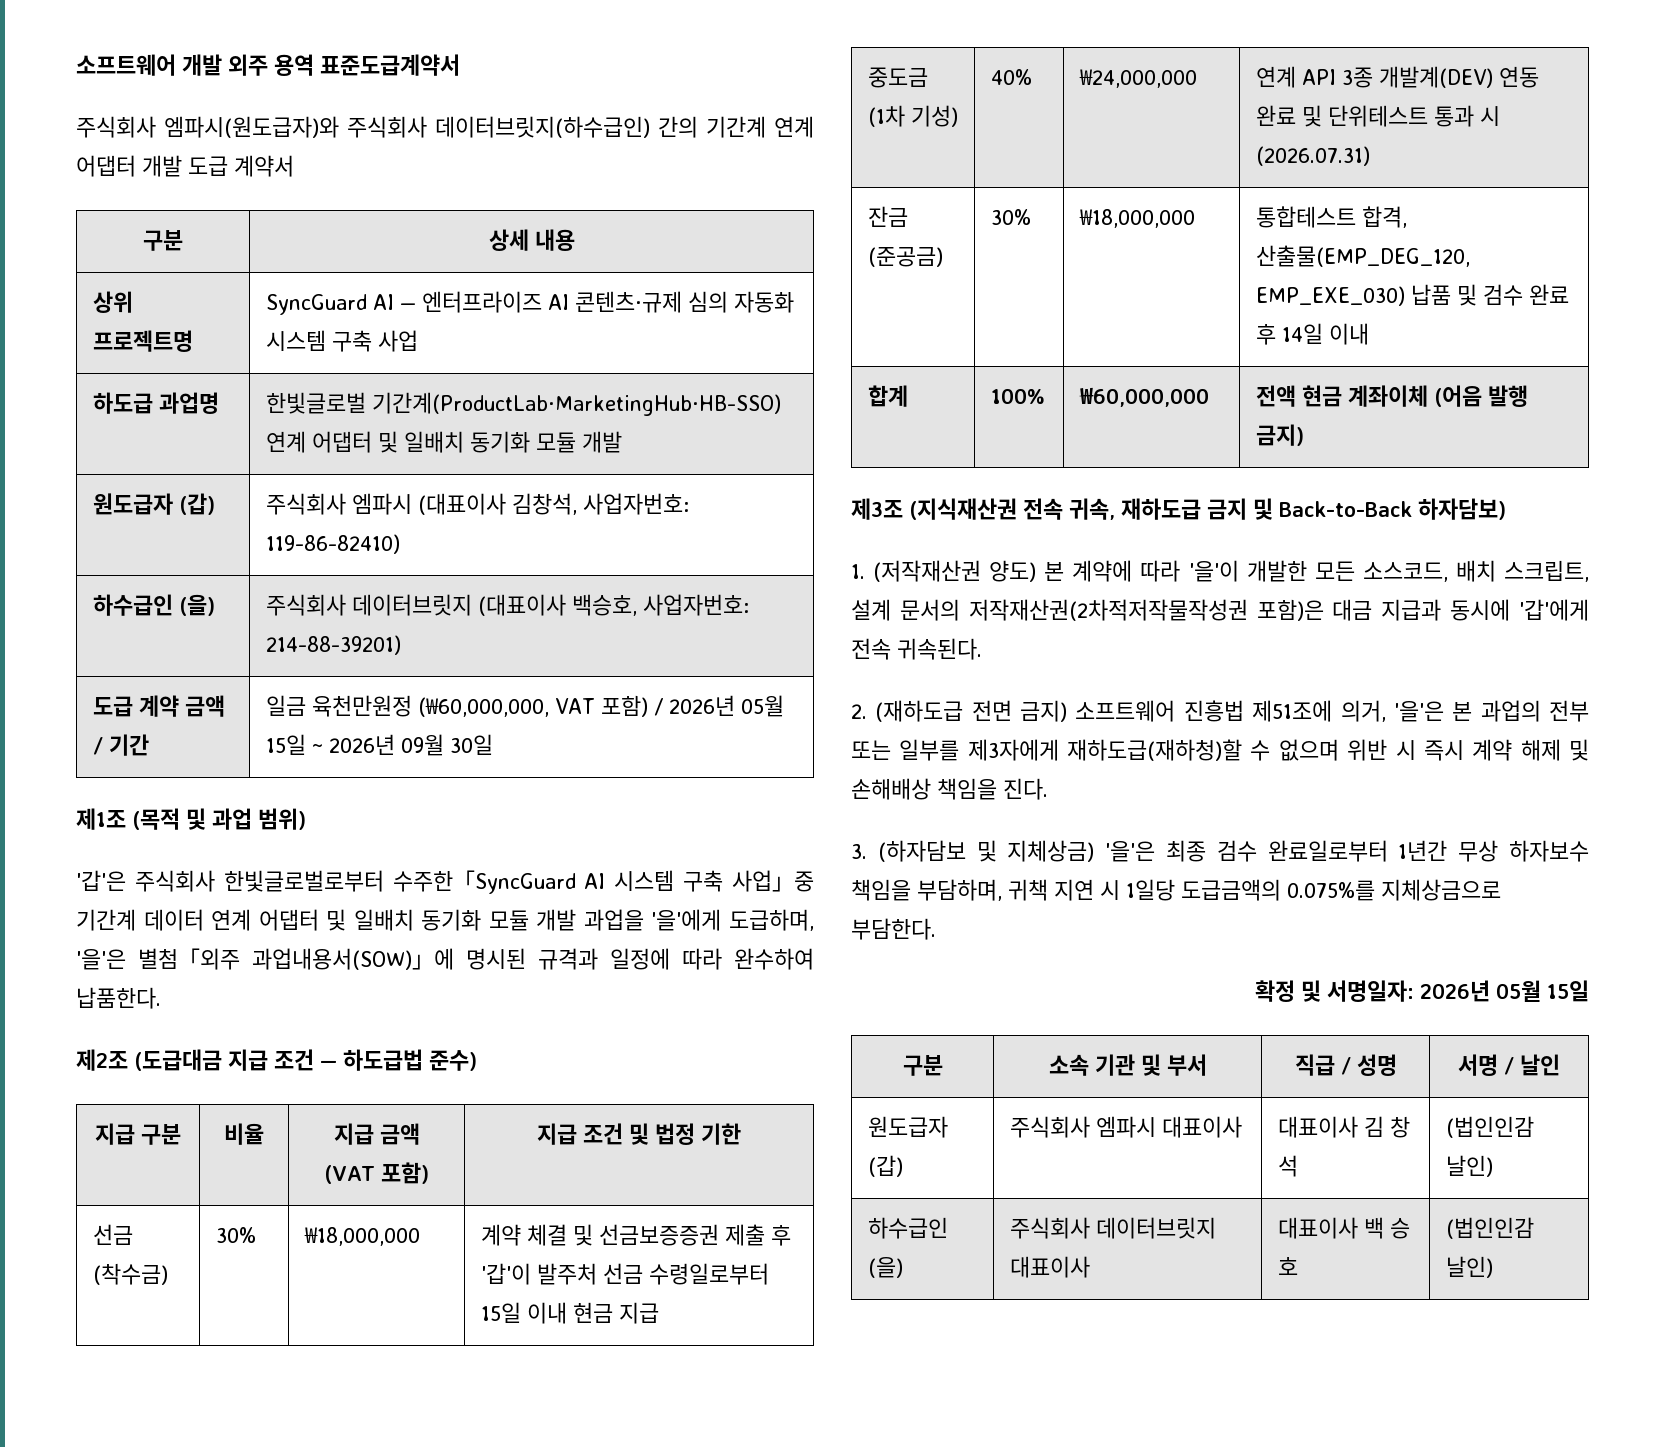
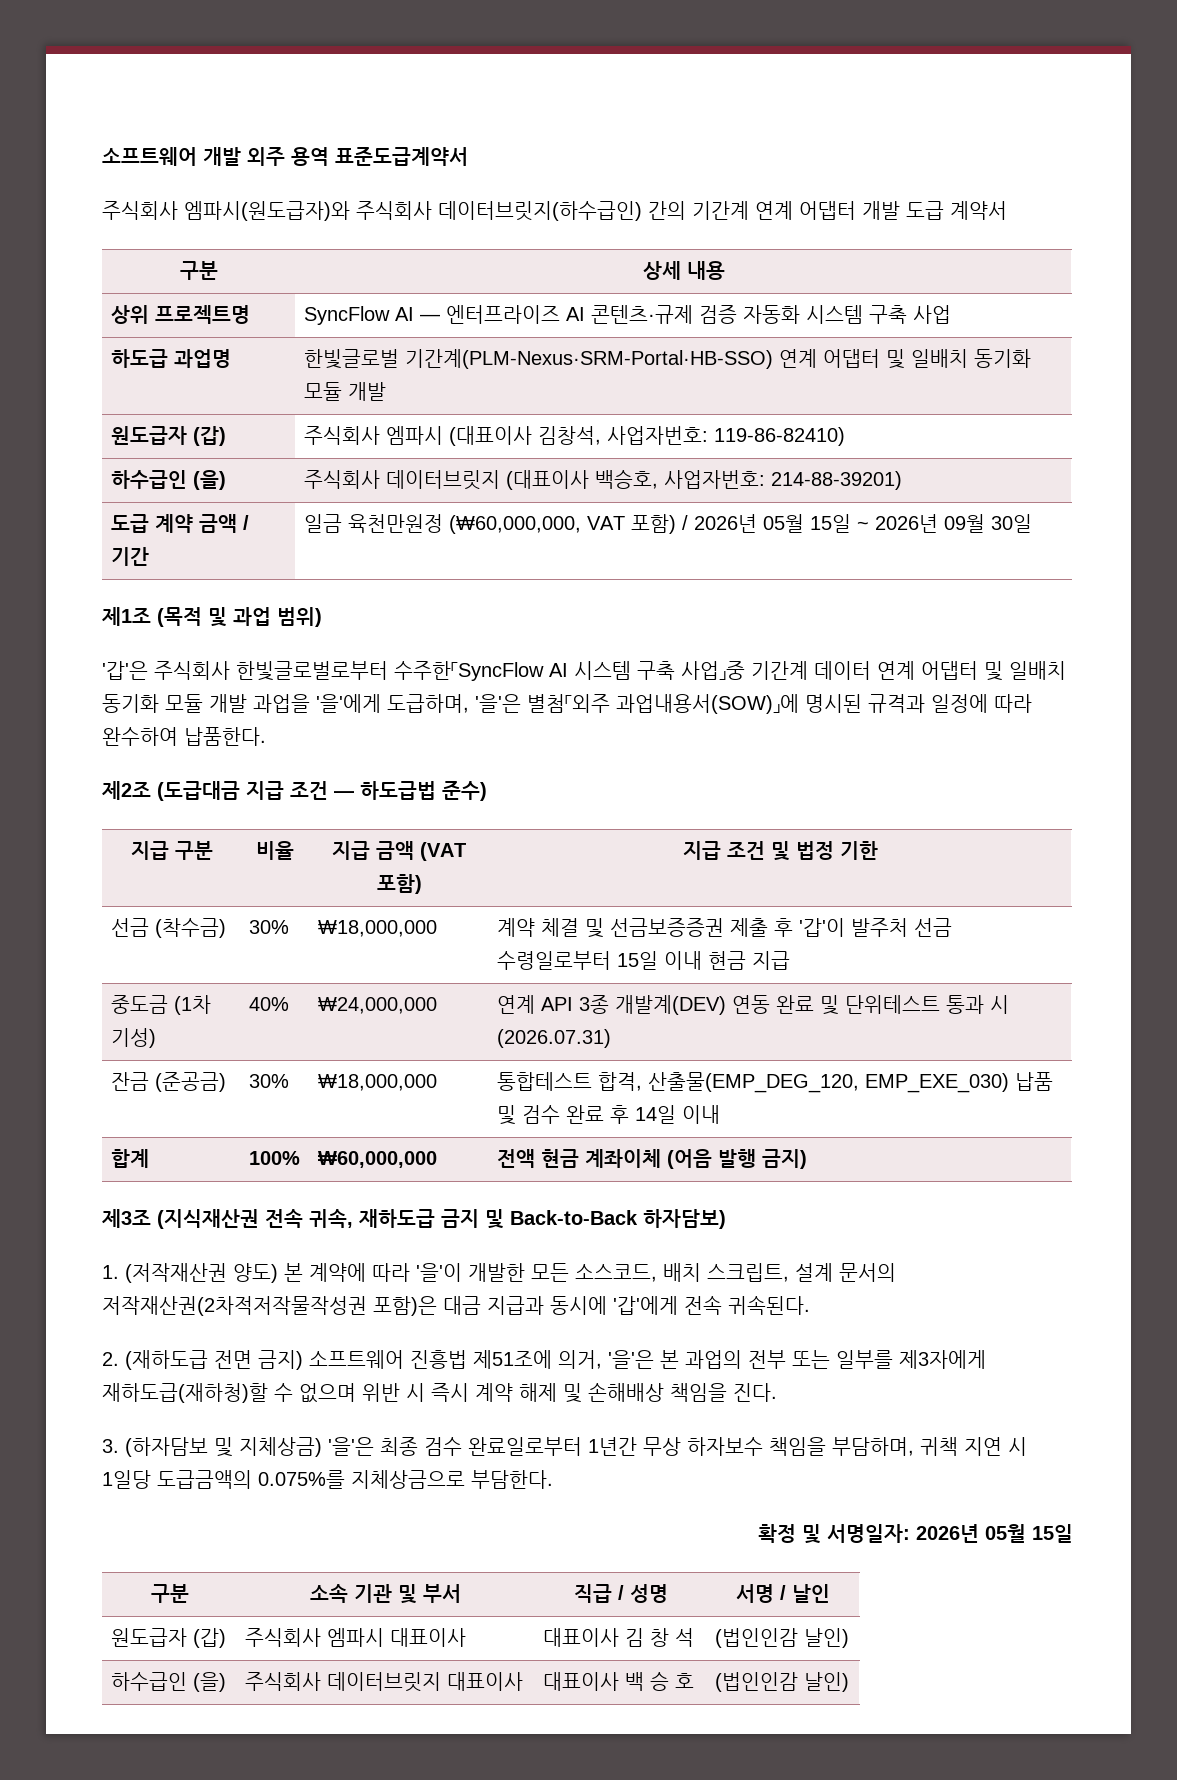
- 상위 프로젝트명 | SyncGuard AI — 엔터프라이즈 AI 콘텐츠·규제 심의 자동화 시스템 구축 사업
+ 상위 프로젝트명 | SyncFlow AI — 엔터프라이즈 AI 콘텐츠·규제 검증 자동화 시스템 구축 사업
- 하도급 과업명 | 한빛글로벌 기간계(ProductLab·MarketingHub·HB-SSO) 연계 어댑터 및 일배치 동기화 모듈 개발
+ 하도급 과업명 | 한빛글로벌 기간계(PLM-Nexus·SRM-Portal·HB-SSO) 연계 어댑터 및 일배치 동기화 모듈 개발
- '갑'은 주식회사 한빛글로벌로부터 수주한「SyncGuard AI 시스템 구축 사업」중 기간계 데이터 연계 어댑터 및 일배치 동기화 모듈 개발 과업을 '을'에게 도급하며, '을'은 별첨「외주 과업내용서(SOW)」에 명시된 규격과 일정에 따라 완수하여 납품한다.
+ '갑'은 주식회사 한빛글로벌로부터 수주한「SyncFlow AI 시스템 구축 사업」중 기간계 데이터 연계 어댑터 및 일배치 동기화 모듈 개발 과업을 '을'에게 도급하며, '을'은 별첨「외주 과업내용서(SOW)」에 명시된 규격과 일정에 따라 완수하여 납품한다.

